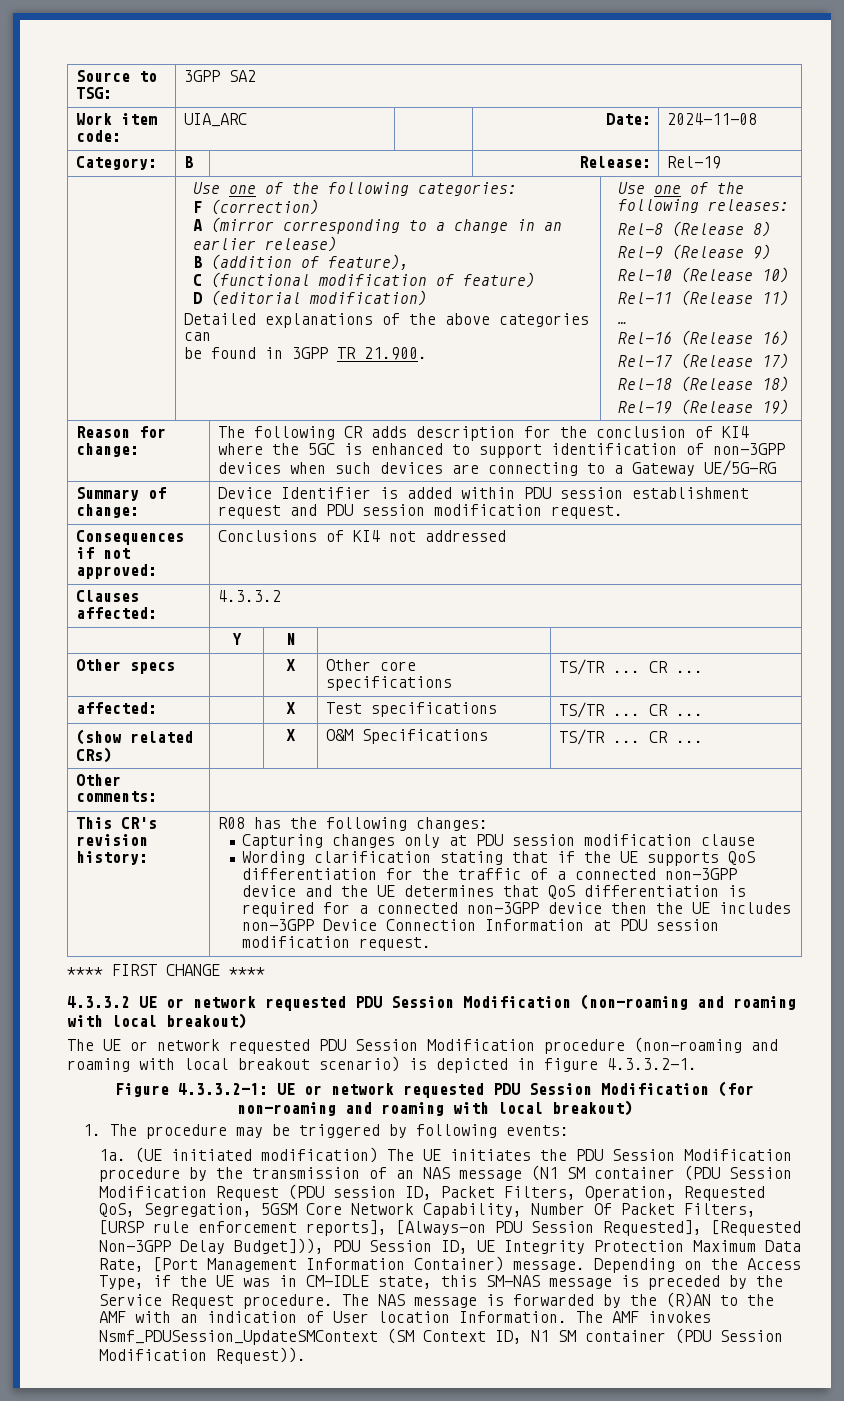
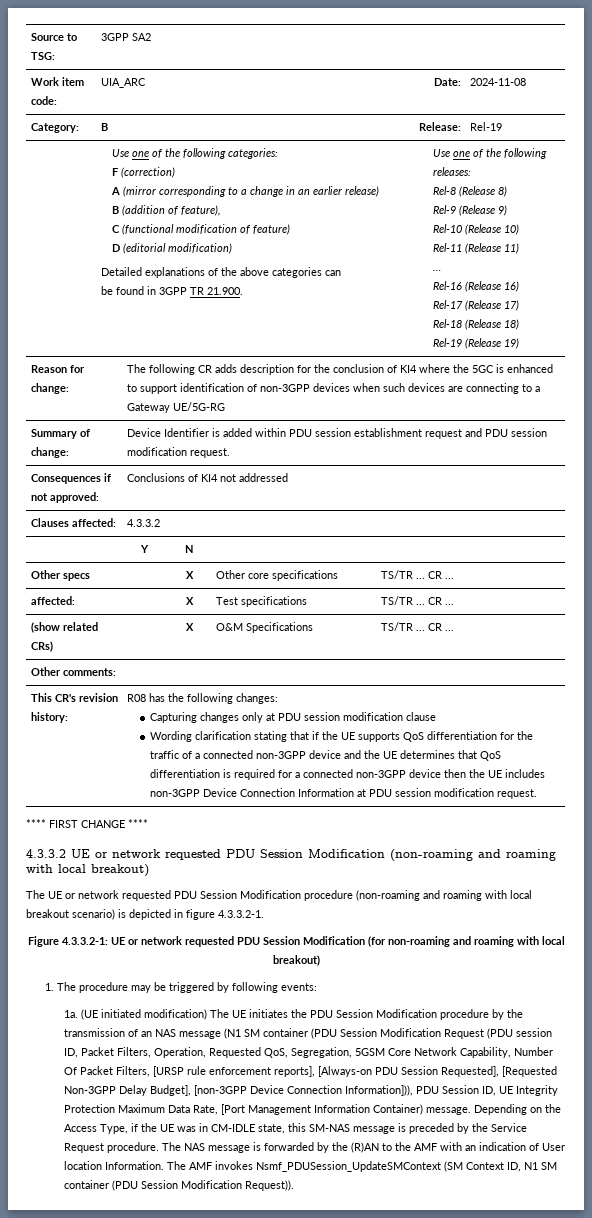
- (UE initiated modification) The UE initiates the PDU Session Modification procedure by the transmission of an NAS message (N1 SM container (PDU Session Modification Request (PDU session ID, Packet Filters, Operation, Requested QoS, Segregation, 5GSM Core Network Capability, Number Of Packet Filters, [URSP rule enforcement reports], [Always-on PDU Session Requested], [Requested Non-3GPP Delay Budget])), PDU Session ID, UE Integrity Protection Maximum Data Rate, [Port Management Information Container) message.
+ (UE initiated modification) The UE initiates the PDU Session Modification procedure by the transmission of an NAS message (N1 SM container (PDU Session Modification Request (PDU session ID, Packet Filters, Operation, Requested QoS, Segregation, 5GSM Core Network Capability, Number Of Packet Filters, [URSP rule enforcement reports], [Always-on PDU Session Requested], [Requested Non-3GPP Delay Budget], [non-3GPP Device Connection Information])), PDU Session ID, UE Integrity Protection Maximum Data Rate, [Port Management Information Container) message.

